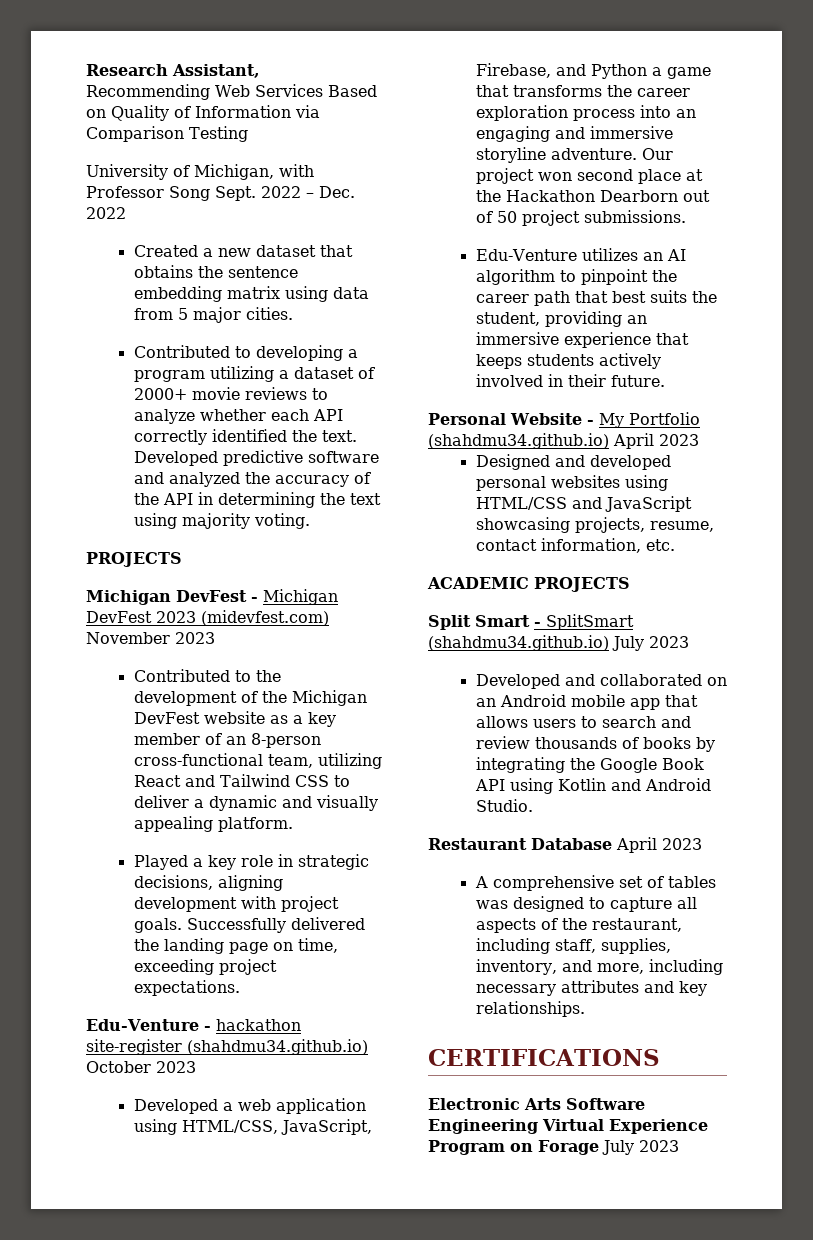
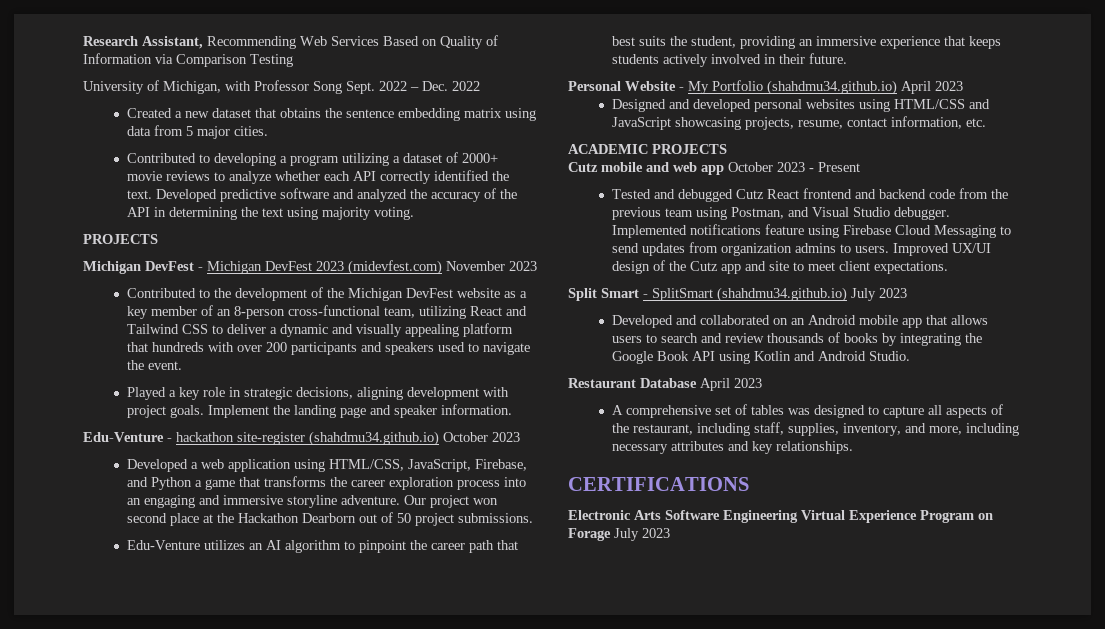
- Contributed to the development of the Michigan DevFest website as a key member of an 8-person cross-functional team, utilizing React and Tailwind CSS to deliver a dynamic and visually appealing platform.
+ Contributed to the development of the Michigan DevFest website as a key member of an 8-person cross-functional team, utilizing React and Tailwind CSS to deliver a dynamic and visually appealing platform that hundreds with over 200 participants and speakers used to navigate the event.
- Successfully delivered the landing page on time, exceeding project expectations.
+ Implement the landing page and speaker information.
+ Cutz mobile and web app October 2023 - Present
+ Tested and debugged Cutz React frontend and backend code from the previous team using Postman, and Visual Studio debugger. Implemented notifications feature using Firebase Cloud Messaging to send updates from organization admins to users. Improved UX/UI design of the Cutz app and site to meet client expectations.

